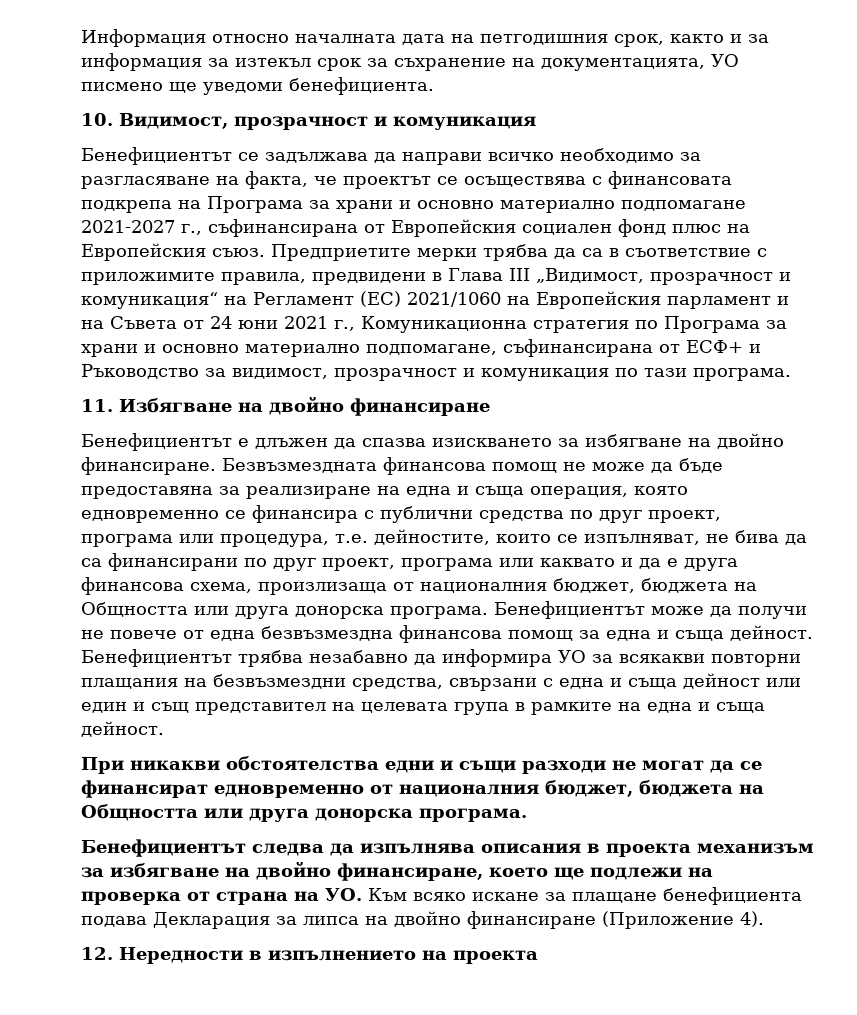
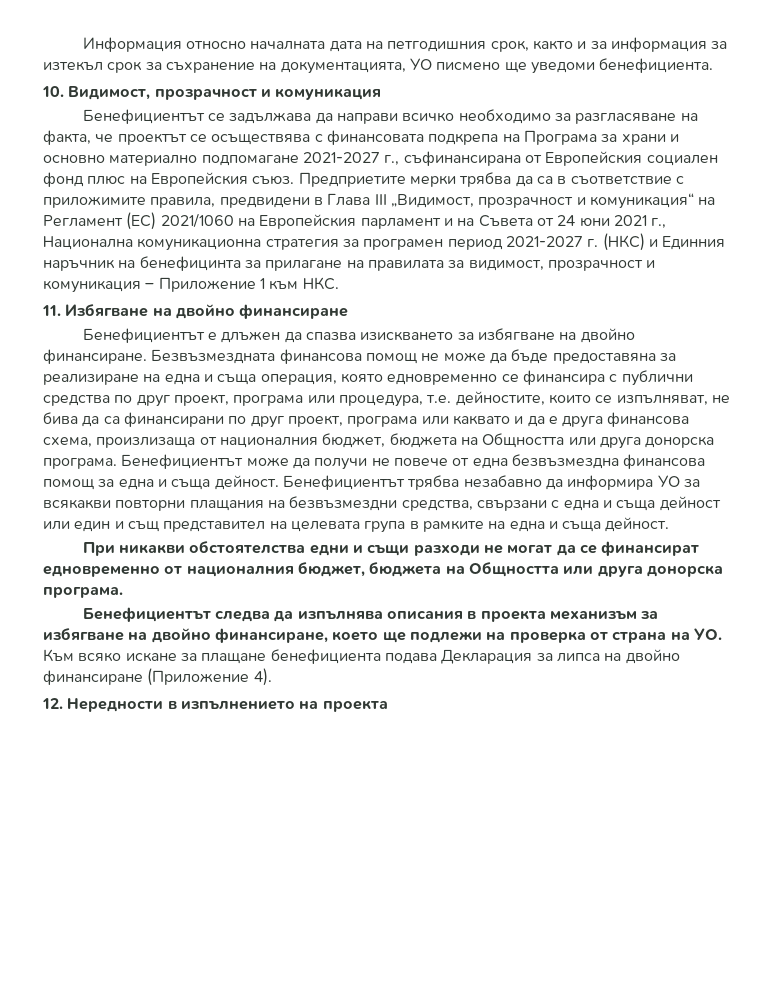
- Предприетите мерки трябва да са в съответствие с приложимите правила, предвидени в Глава III „Видимост, прозрачност и комуникация“ на Регламент (ЕС) 2021/1060 на Европейския парламент и на Съвета от 24 юни 2021 г., Комуникационна стратегия по Програма за храни и основно материално подпомагане, съфинансирана от ЕСФ+ и Ръководство за видимост, прозрачност и комуникация по тази програма.
+ Предприетите мерки трябва да са в съответствие с приложимите правила, предвидени в Глава III „Видимост, прозрачност и комуникация“ на Регламент (ЕС) 2021/1060 на Европейския парламент и на Съвета от 24 юни 2021 г., Национална комуникационна стратегия за програмен период 2021-2027 г. (НКС) и Единния наръчник на бенефицинта за прилагане на правилата за видимост, прозрачност и комуникация – Приложение 1 към НКС.

